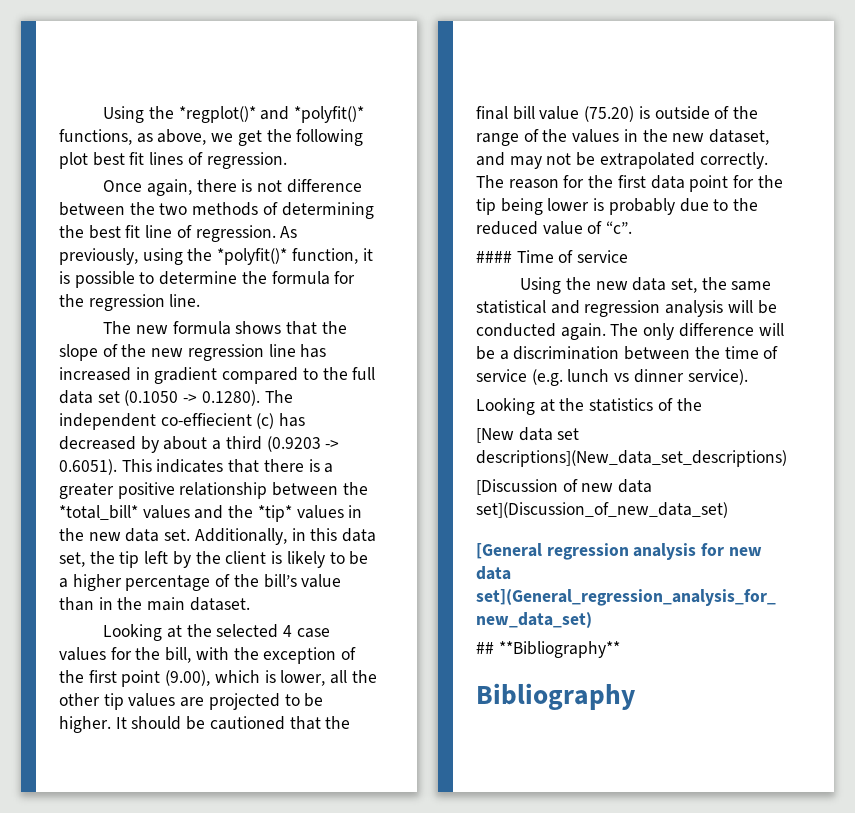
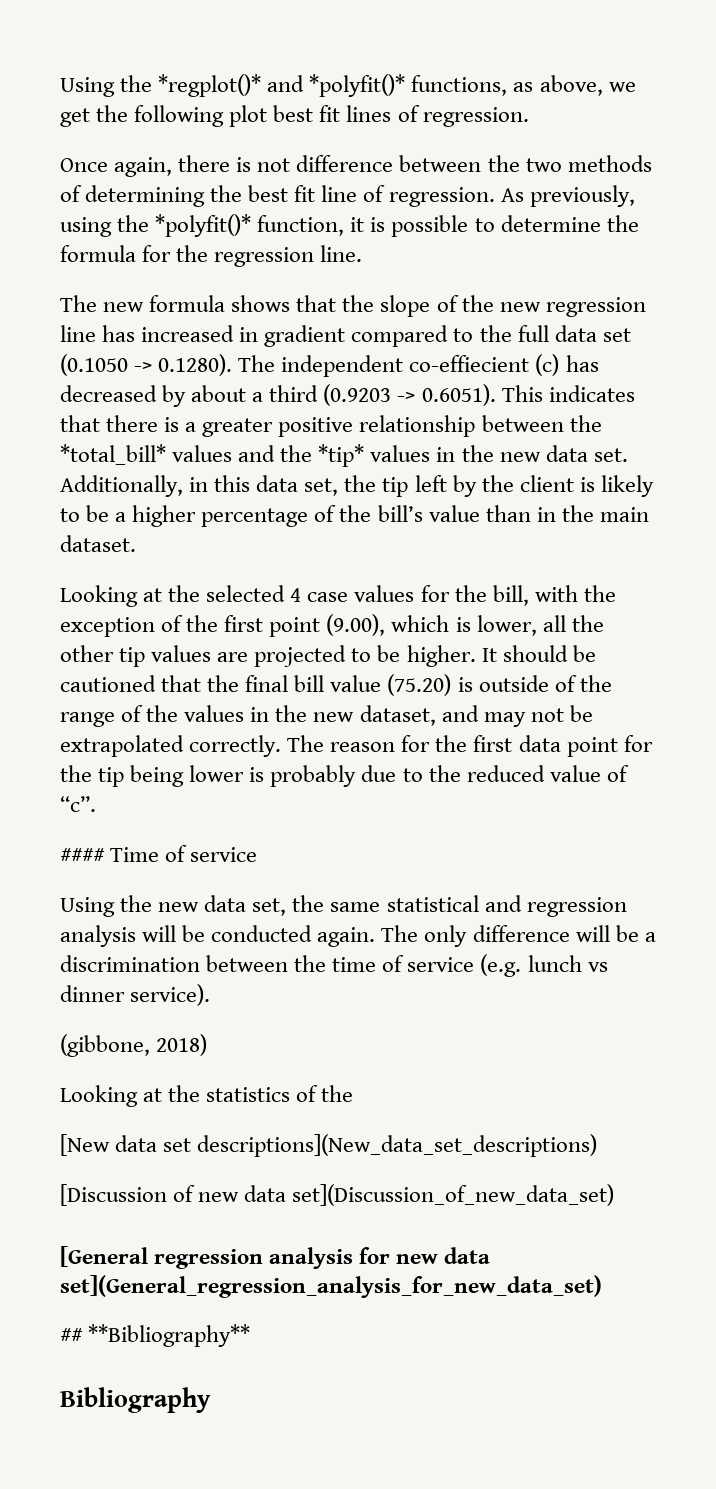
+ (gibbone, 2018)

